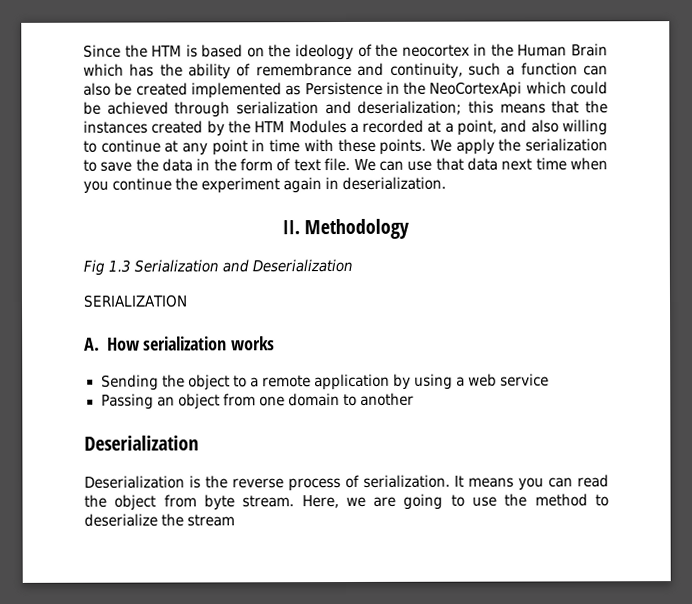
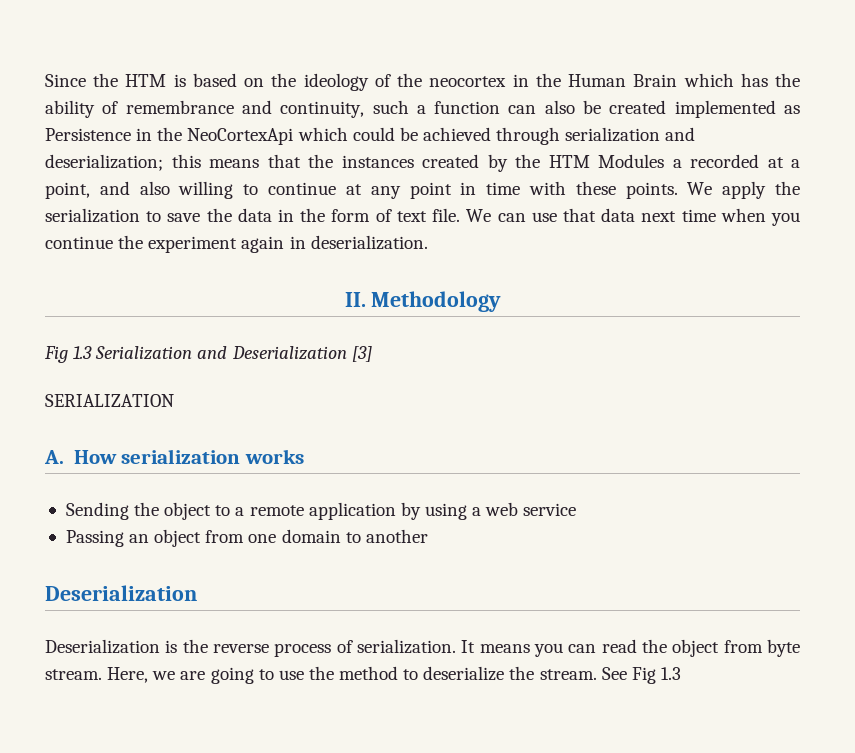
- Fig 1.3 Serialization and Deserialization
+ Fig 1.3 Serialization and Deserialization [3]
- Here, we are going to use the method to deserialize the stream
+ Here, we are going to use the method to deserialize the stream. See Fig 1.3

